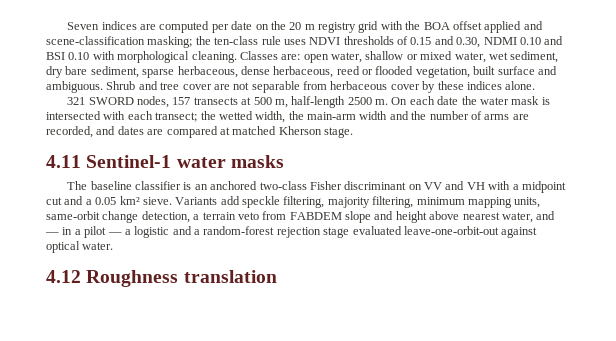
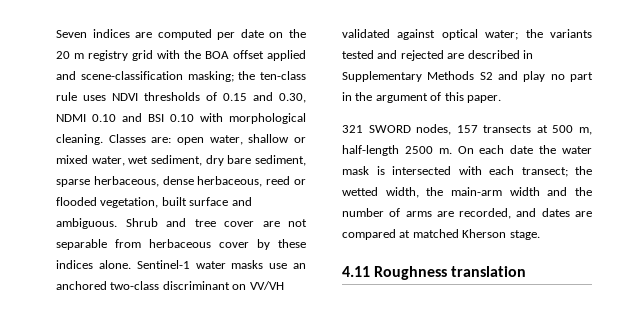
+ Sentinel-1 water masks use an anchored two-class discriminant on VV/VH validated against optical water; the variants tested and rejected are described in Supplementary Methods S2 and play no part in the argument of this paper.
- 4.11 Sentinel-1 water masks
- The baseline classifier is an anchored two-class Fisher discriminant on VV and VH with a midpoint cut and a 0.05 km² sieve. Variants add speckle filtering, majority filtering, minimum mapping units, same-orbit change detection, a terrain veto from FABDEM slope and height above nearest water, and — in a pilot — a logistic and a random-forest rejection stage evaluated leave-one-orbit-out against optical water.
- 4.12 Roughness translation
+ 4.11 Roughness translation

